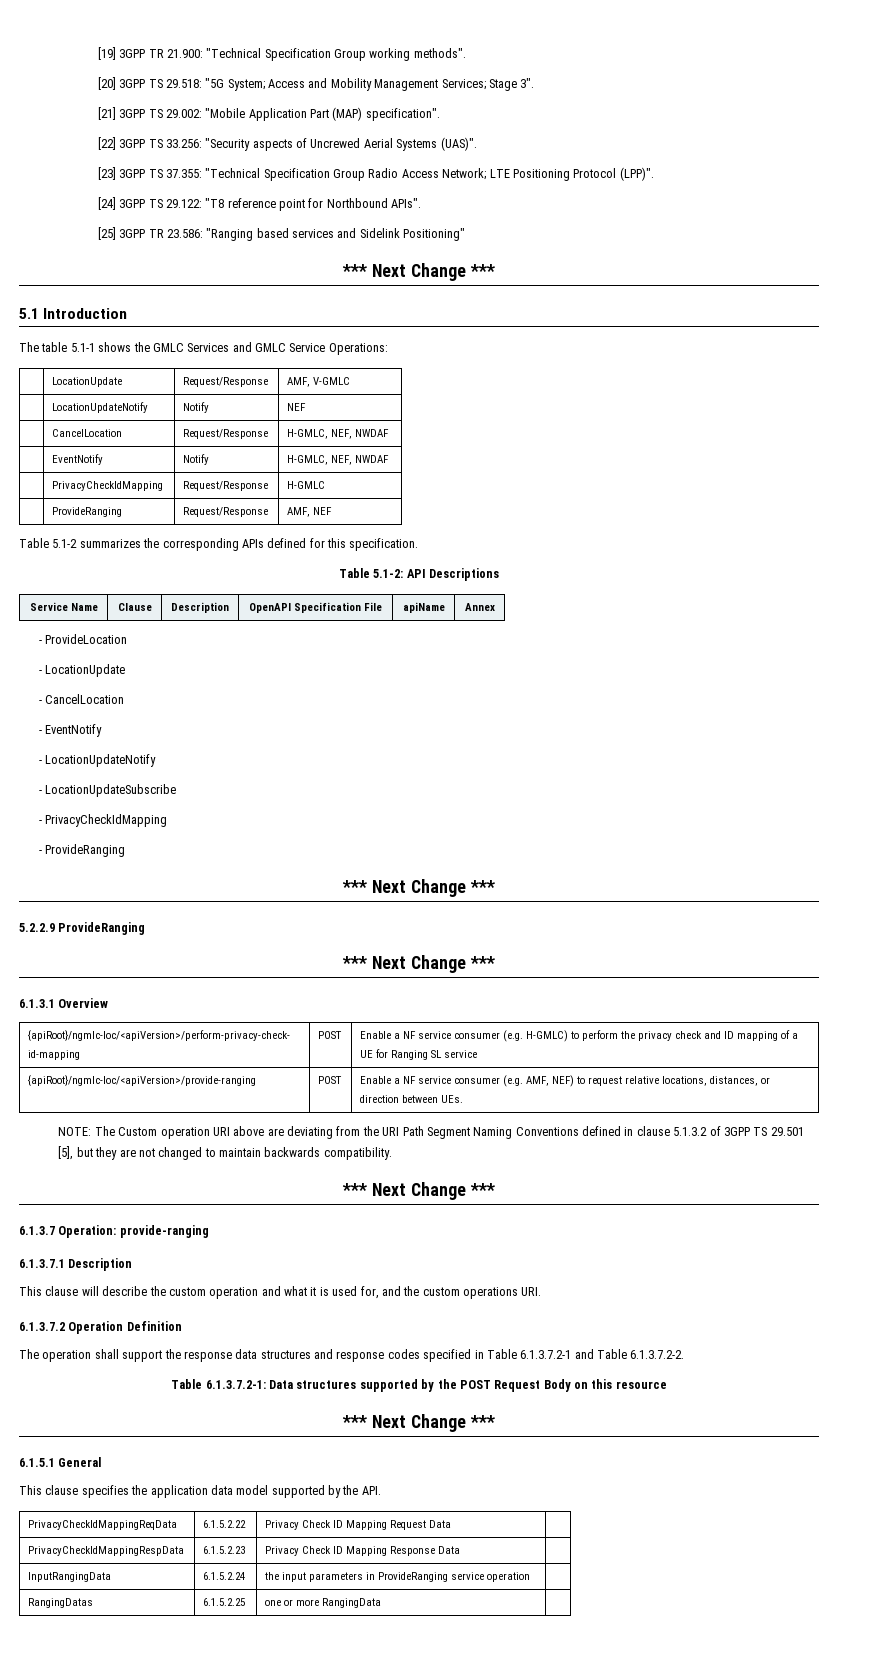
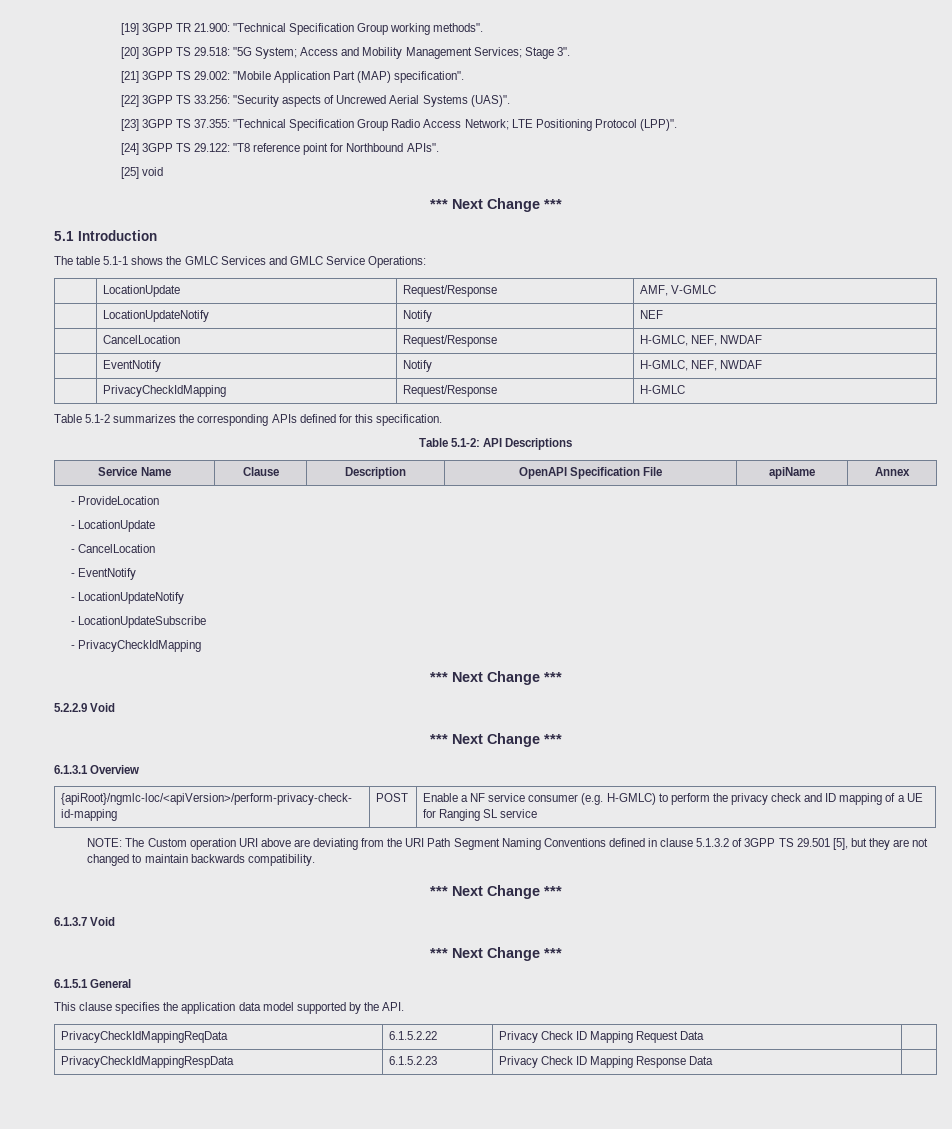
- [25] 3GPP TR 23.586: "Ranging based services and Sidelink Positioning"
+ [25] void
- | ProvideRanging | Request/Response | AMF, NEF
- - ProvideRanging
- 5.2.2.9 ProvideRanging
+ 5.2.2.9 Void
- {apiRoot}/ngmlc-loc/<apiVersion>/provide-ranging | POST | Enable a NF service consumer (e.g. AMF, NEF) to request relative locations, distances, or direction between UEs.
- 6.1.3.7 Operation: provide-ranging
- 6.1.3.7.1 Description
- This clause will describe the custom operation and what it is used for, and the custom operations URI.
- 6.1.3.7.2 Operation Definition
- The operation shall support the response data structures and response codes specified in Table 6.1.3.7.2-1 and Table 6.1.3.7.2-2.
- Table 6.1.3.7.2-1: Data structures supported by the POST Request Body on this resource
+ 6.1.3.7 Void
- InputRangingData | 6.1.5.2.24 | the input parameters in ProvideRanging service operation |
- RangingDatas | 6.1.5.2.25 | one or more RangingData |

